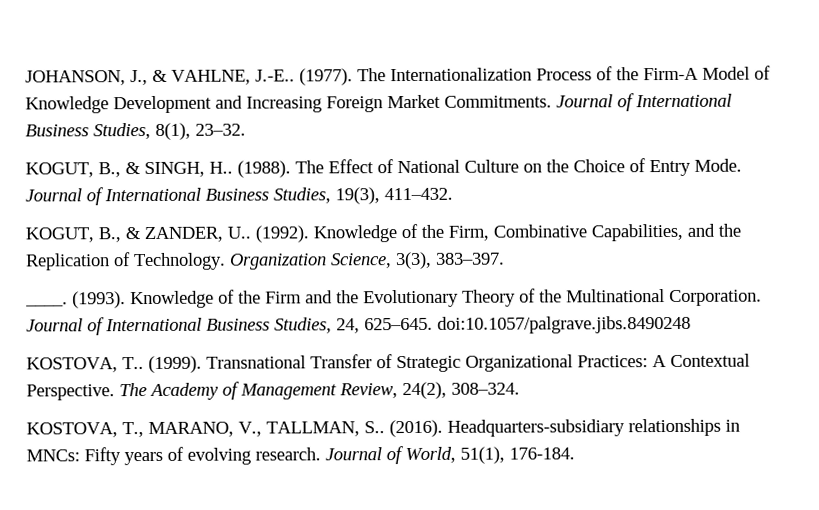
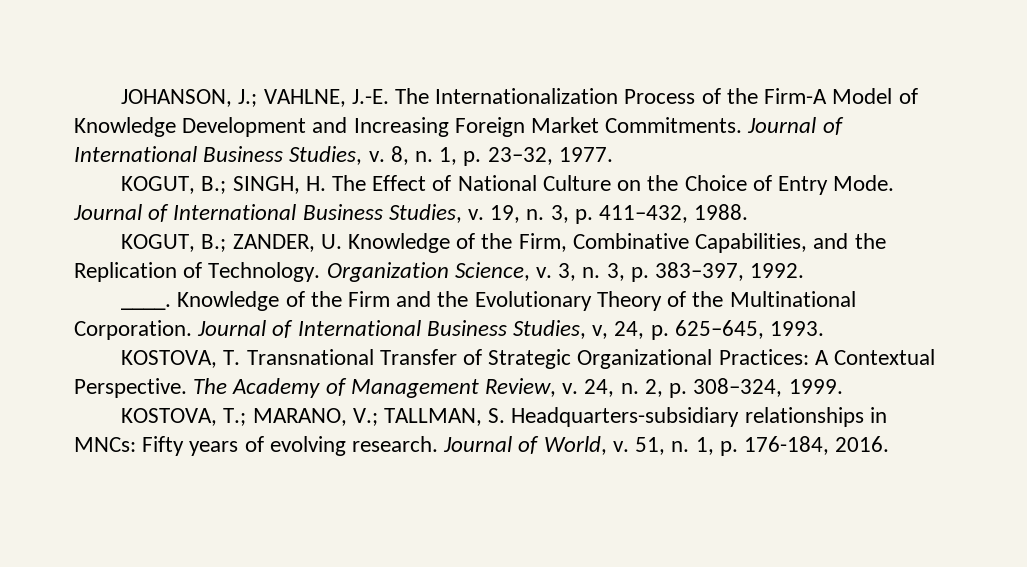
- JOHANSON, J., & VAHLNE, J.-E.. (1977). The Internationalization Process of the Firm-A Model of Knowledge Development and Increasing Foreign Market Commitments.
+ JOHANSON, J.; VAHLNE, J.-E. The Internationalization Process of the Firm-A Model of Knowledge Development and Increasing Foreign Market Commitments.
- Journal of International Business Studies, 8(1), 23–32.
- KOGUT, B., & SINGH, H.. (1988). The Effect of National Culture on the Choice of Entry Mode.
+ Journal of International Business Studies, v. 8, n. 1, p. 23–32, 1977.
+ KOGUT, B.; SINGH, H. The Effect of National Culture on the Choice of Entry Mode.
- Journal of International Business Studies, 19(3), 411–432.
- KOGUT, B., & ZANDER, U.. (1992). Knowledge of the Firm, Combinative Capabilities, and the Replication of Technology.
+ Journal of International Business Studies, v. 19, n. 3, p. 411–432, 1988.
+ KOGUT, B.; ZANDER, U. Knowledge of the Firm, Combinative Capabilities, and the Replication of Technology.
- Organization Science, 3(3), 383–397.
+ Organization Science, v. 3, n. 3, p. 383–397, 1992.
- (1993).
- Journal of International Business Studies, 24, 625–645. doi:10.1057/palgrave.jibs.8490248
- KOSTOVA, T.. (1999). Transnational Transfer of Strategic Organizational Practices: A Contextual Perspective.
+ Journal of International Business Studies, v, 24, p. 625–645, 1993.
+ KOSTOVA, T. Transnational Transfer of Strategic Organizational Practices: A Contextual Perspective.
- The Academy of Management Review, 24(2), 308–324.
- KOSTOVA, T., MARANO, V., TALLMAN, S.. (2016). Headquarters-subsidiary relationships in MNCs: Fifty years of evolving research.
+ The Academy of Management Review, v. 24, n. 2, p. 308–324, 1999.
+ KOSTOVA, T.; MARANO, V.; TALLMAN, S. Headquarters-subsidiary relationships in MNCs: Fifty years of evolving research.
- Journal of World, 51(1), 176-184.
+ Journal of World, v. 51, n. 1, p. 176-184, 2016.

